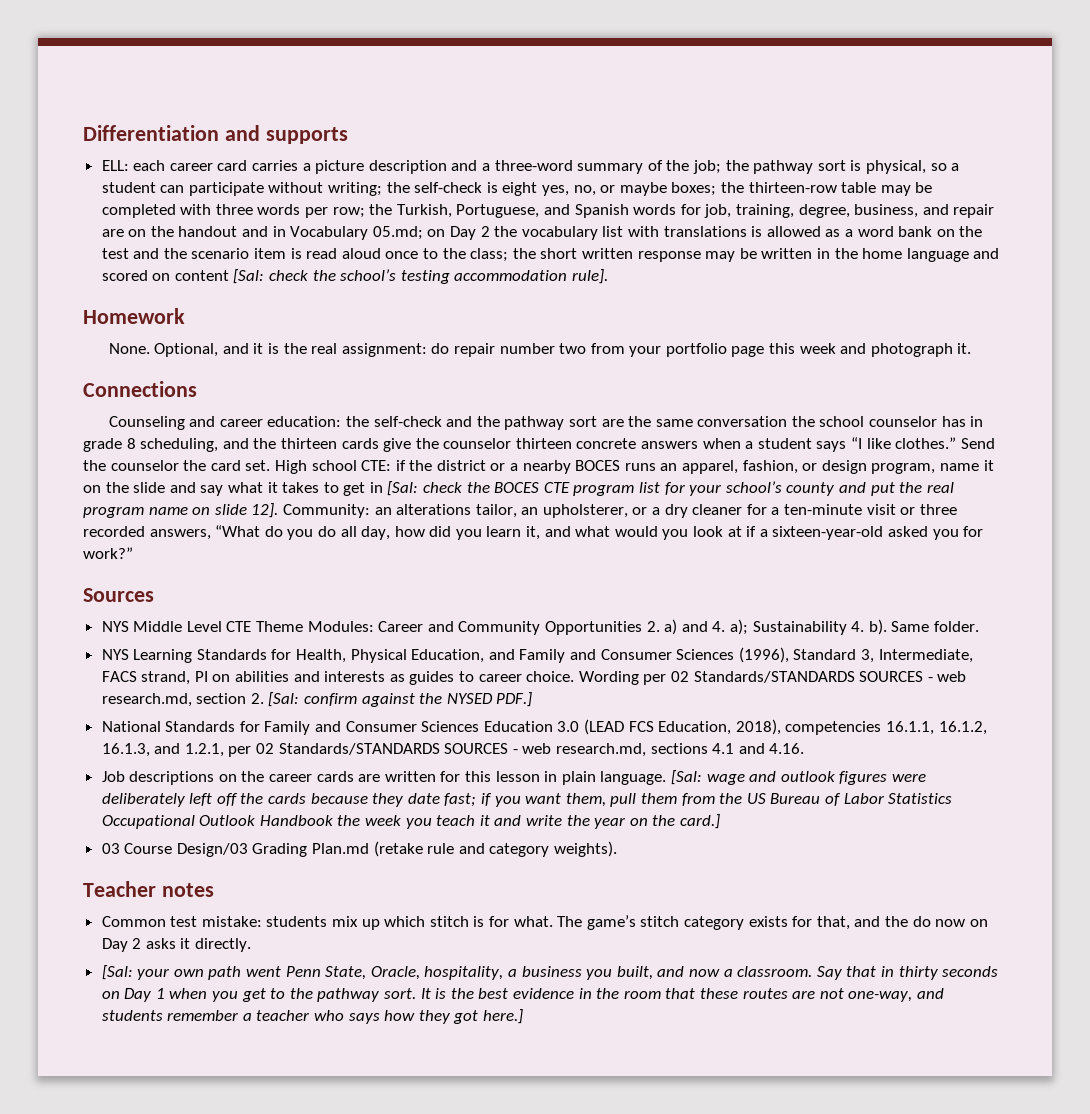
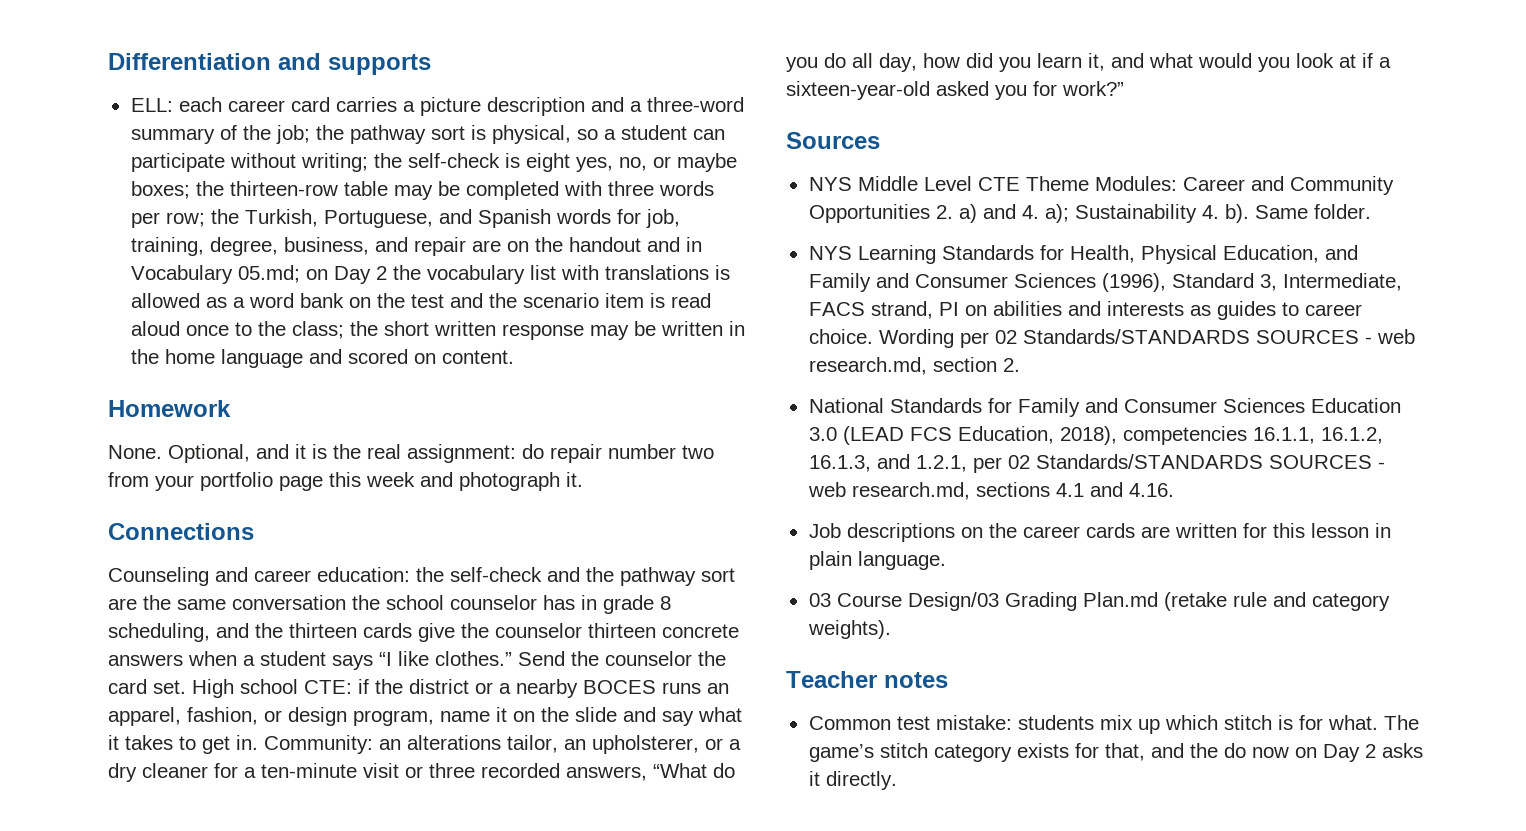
- the short written response may be written in the home language and scored on content [Sal: check the school’s testing accommodation rule].
+ the short written response may be written in the home language and scored on content.
- High school CTE: if the district or a nearby BOCES runs an apparel, fashion, or design program, name it on the slide and say what it takes to get in [Sal: check the BOCES CTE program list for your school’s county and put the real program name on slide 12].
+ High school CTE: if the district or a nearby BOCES runs an apparel, fashion, or design program, name it on the slide and say what it takes to get in.
- Wording per 02 Standards/STANDARDS SOURCES - web research.md, section 2. [Sal: confirm against the NYSED PDF.]
+ Wording per 02 Standards/STANDARDS SOURCES - web research.md, section 2.
- [Sal: wage and outlook figures were deliberately left off the cards because they date fast; if you want them, pull them from the US Bureau of Labor Statistics Occupational Outlook Handbook the week you teach it and write the year on the card.]
- [Sal: your own path went Penn State, Oracle, hospitality, a business you built, and now a classroom. Say that in thirty seconds on Day 1 when you get to the pathway sort. It is the best evidence in the room that these routes are not one-way, and students remember a teacher who says how they got here.]

